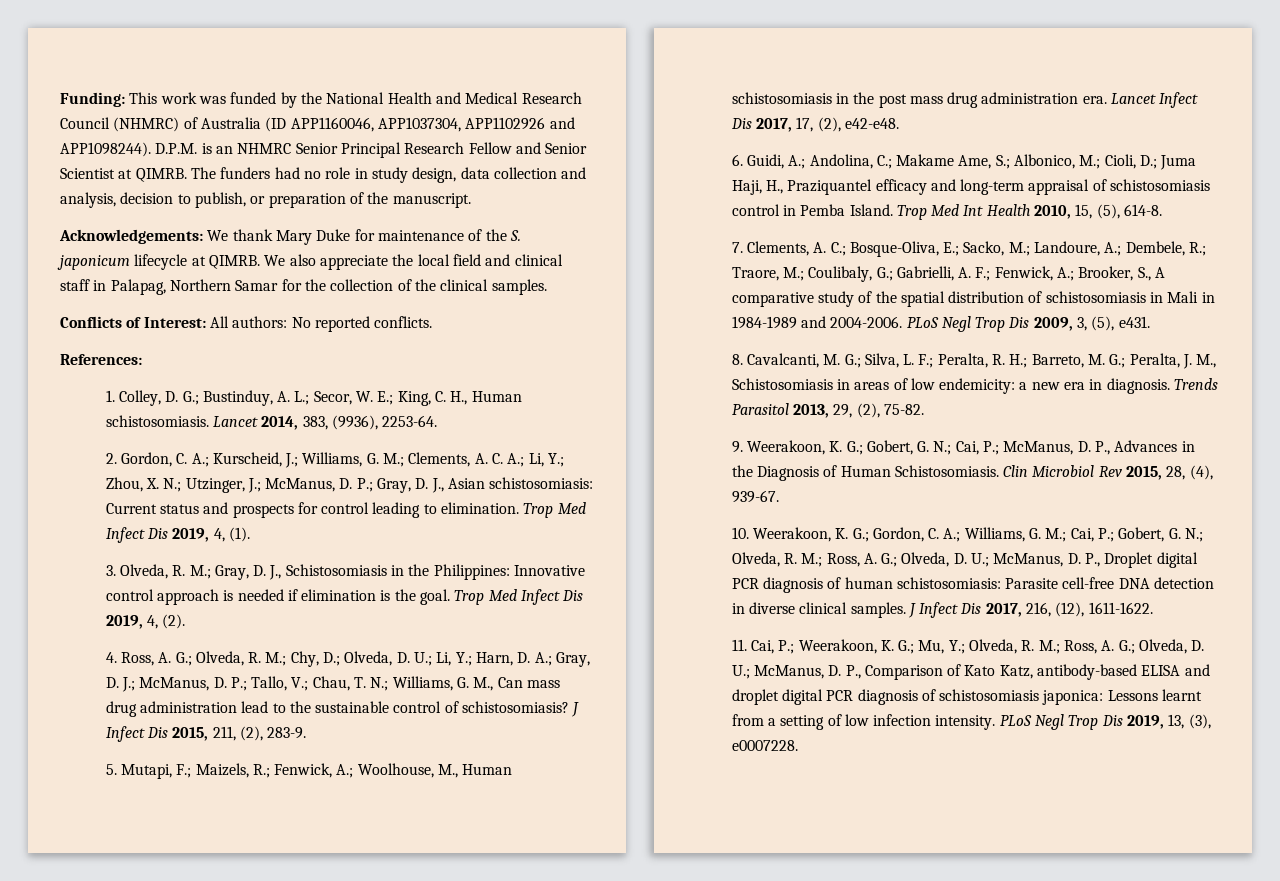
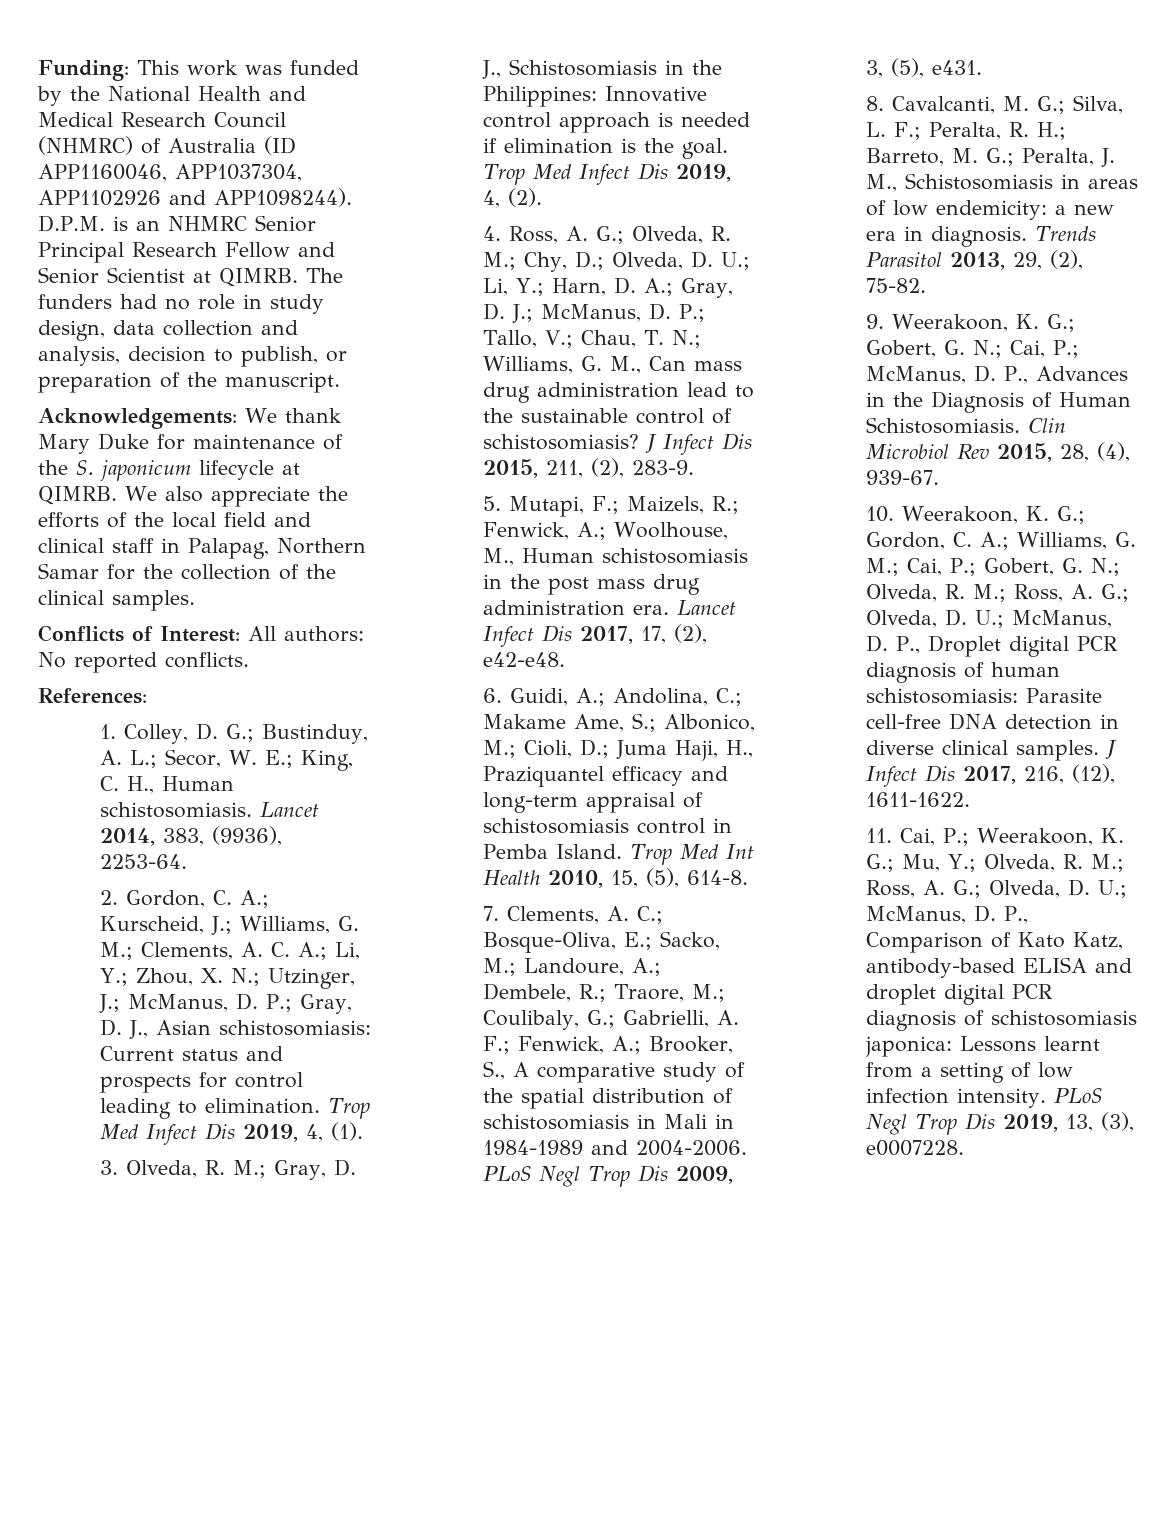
- We also appreciate the local field and clinical staff in Palapag, Northern Samar for the collection of the clinical samples.
+ We also appreciate the efforts of the local field and clinical staff in Palapag, Northern Samar for the collection of the clinical samples.

